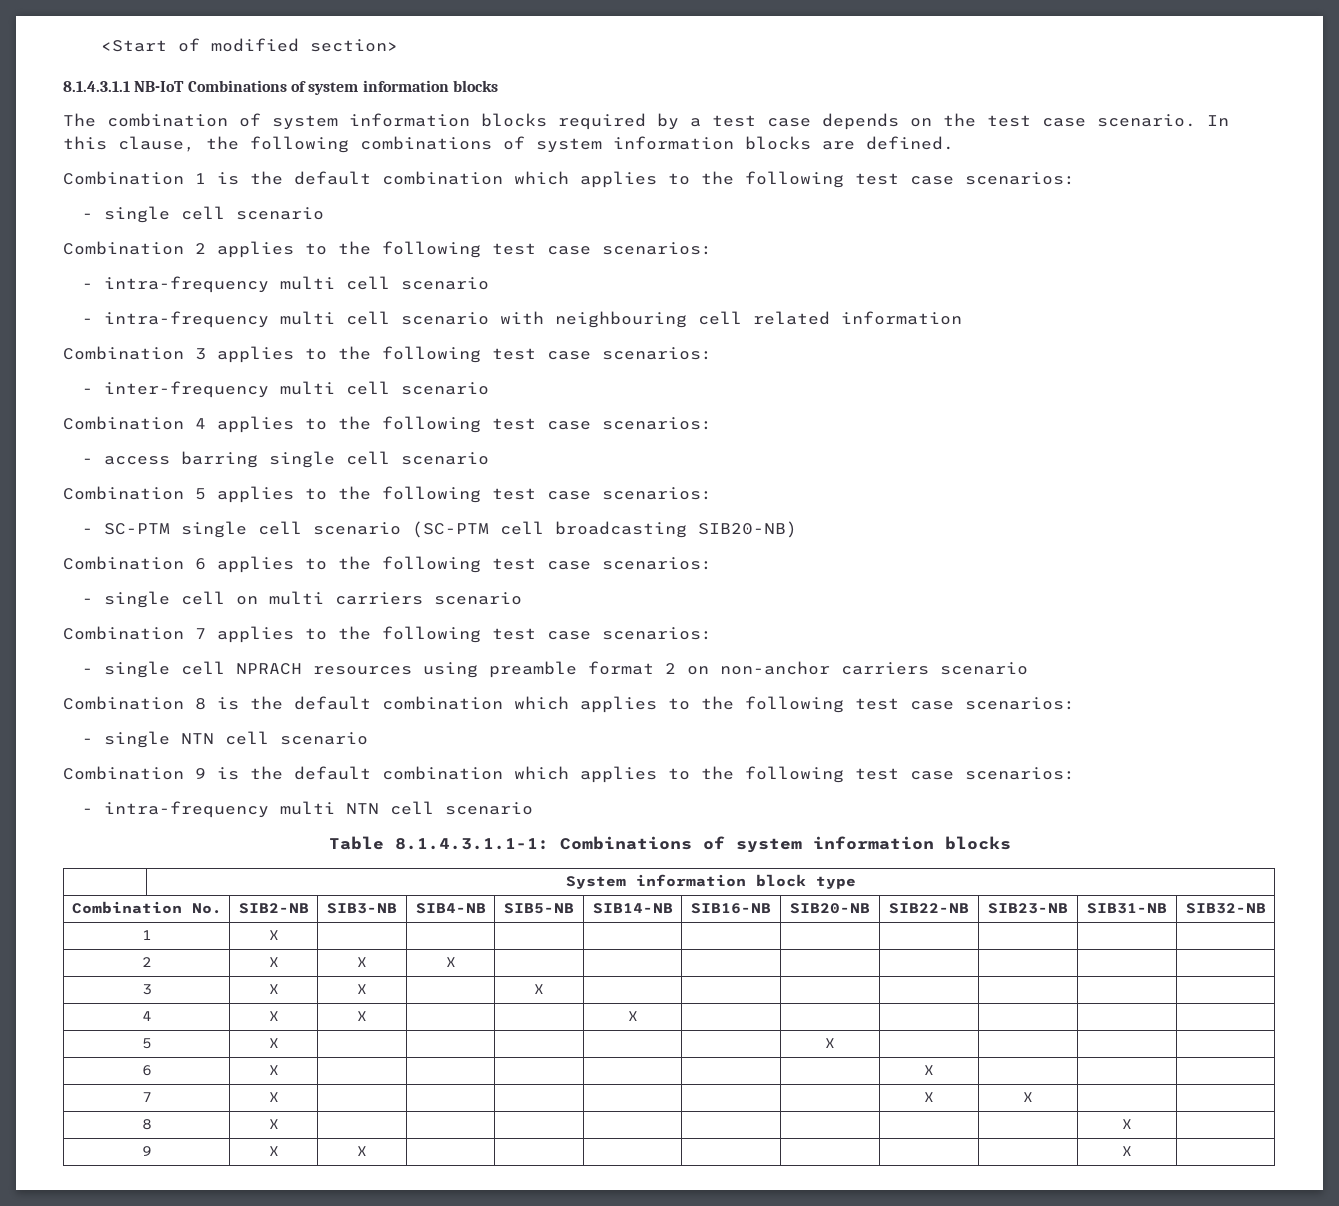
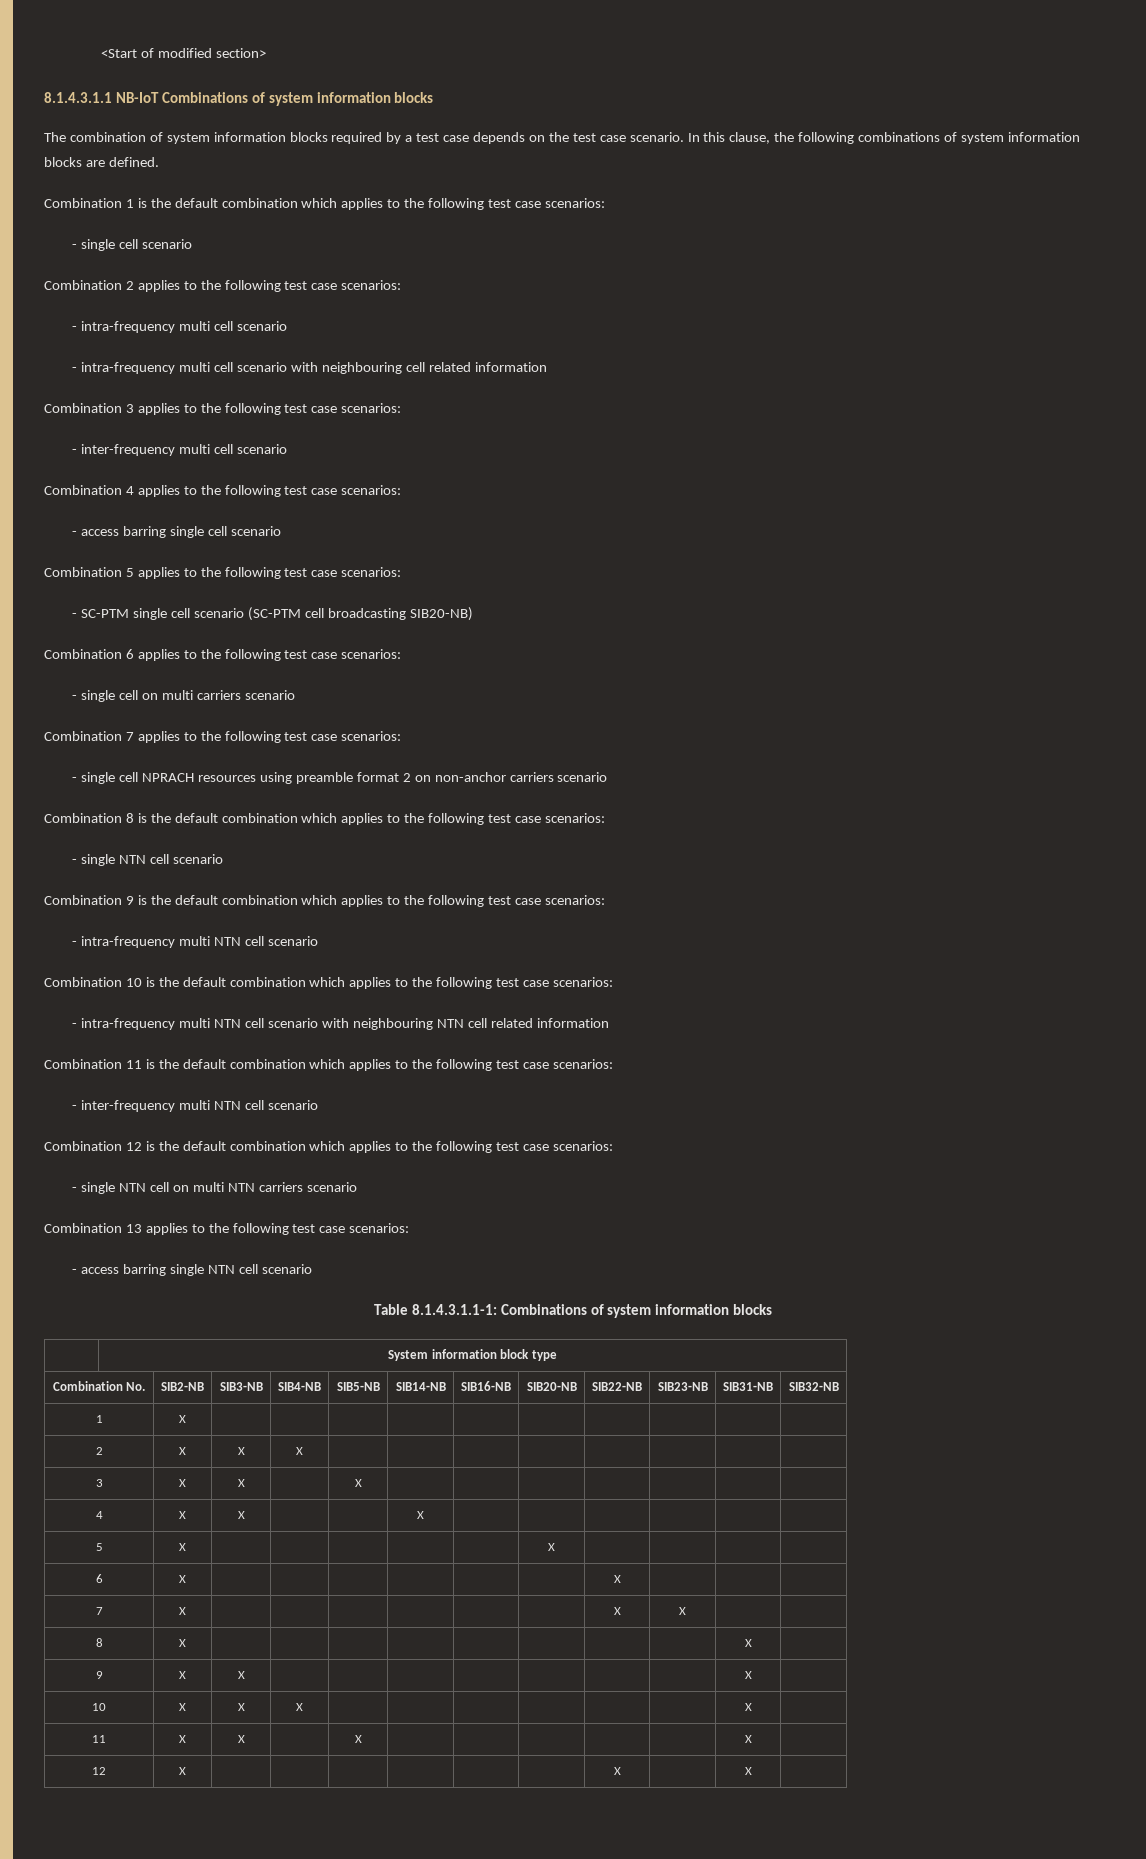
+ Combination 10 is the default combination which applies to the following test case scenarios:
+ - intra-frequency multi NTN cell scenario with neighbouring NTN cell related information
+ Combination 11 is the default combination which applies to the following test case scenarios:
+ - inter-frequency multi NTN cell scenario
+ Combination 12 is the default combination which applies to the following test case scenarios:
+ - single NTN cell on multi NTN carriers scenario
+ Combination 13 applies to the following test case scenarios:
+ - access barring single NTN cell scenario
+ 10 | X | X | X | | | | | | | X |
+ 11 | X | X | | X | | | | | | X |
+ 12 | X | | | | | | | X | | X |

